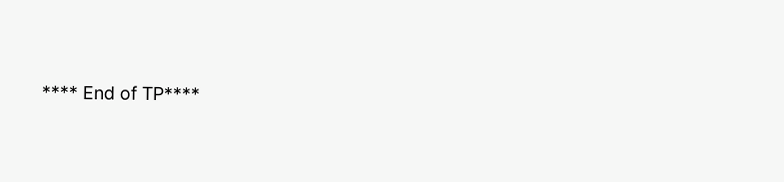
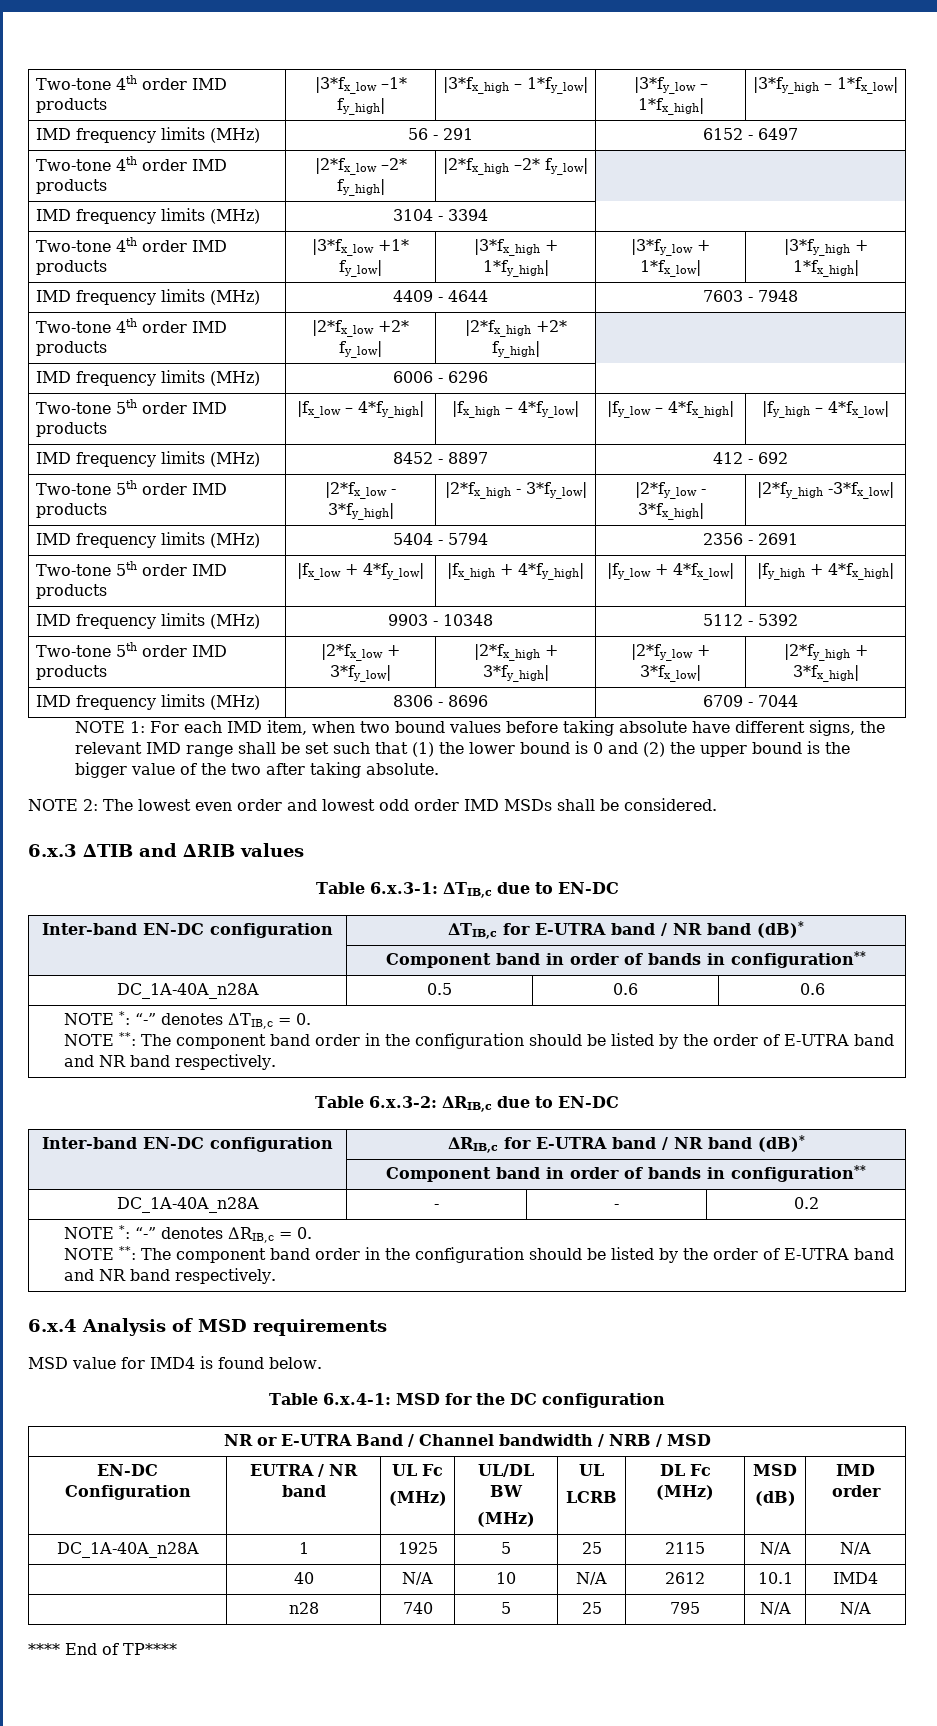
+ Two-tone 4th order IMD products | |3*fx_low –1* fy_high| | |3*fx_high – 1*fy_low| | |3*fy_low – 1*fx_high| | |3*fy_high – 1*fx_low|
+ IMD frequency limits (MHz) | 56 - 291 | 6152 - 6497
+ Two-tone 4th order IMD products | |2*fx_low –2* fy_high| | |2*fx_high –2* fy_low| |
+ IMD frequency limits (MHz) | 3104 - 3394 |
+ Two-tone 4th order IMD products | |3*fx_low +1* fy_low| | |3*fx_high + 1*fy_high| | |3*fy_low + 1*fx_low| | |3*fy_high + 1*fx_high|
+ IMD frequency limits (MHz) | 4409 - 4644 | 7603 - 7948
+ Two-tone 4th order IMD products | |2*fx_low +2* fy_low| | |2*fx_high +2* fy_high| |
+ IMD frequency limits (MHz) | 6006 - 6296 |
+ Two-tone 5th order IMD products | |fx_low – 4*fy_high| | |fx_high – 4*fy_low| | |fy_low – 4*fx_high| | |fy_high – 4*fx_low|
+ IMD frequency limits (MHz) | 8452 - 8897 | 412 - 692
+ Two-tone 5th order IMD products | |2*fx_low - 3*fy_high| | |2*fx_high - 3*fy_low| | |2*fy_low - 3*fx_high| | |2*fy_high -3*fx_low|
+ IMD frequency limits (MHz) | 5404 - 5794 | 2356 - 2691
+ Two-tone 5th order IMD products | |fx_low + 4*fy_low| | |fx_high + 4*fy_high| | |fy_low + 4*fx_low| | |fy_high + 4*fx_high|
+ IMD frequency limits (MHz) | 9903 - 10348 | 5112 - 5392
+ Two-tone 5th order IMD products | |2*fx_low + 3*fy_low| | |2*fx_high + 3*fy_high| | |2*fy_low + 3*fx_low| | |2*fy_high + 3*fx_high|
+ IMD frequency limits (MHz) | 8306 - 8696 | 6709 - 7044
+ NOTE 1: For each IMD item, when two bound values before taking absolute have different signs, the relevant IMD range shall be set such that (1) the lower bound is 0 and (2) the upper bound is the bigger value of the two after taking absolute.
+ NOTE 2: The lowest even order and lowest odd order IMD MSDs shall be considered.
+ 6.x.3 ∆TIB and ∆RIB values
+ Table 6.x.3-1: ΔTIB,c due to EN-DC
+ Inter-band EN-DC configuration | ΔTIB,c for E-UTRA band / NR band (dB)*
+ | Component band in order of bands in configuration**
+ DC_1A-40A_n28A | 0.5 | 0.6 | 0.6
+ NOTE *: “-” denotes ΔTIB,c = 0.
+ NOTE **: The component band order in the configuration should be listed by the order of E-UTRA band and NR band respectively.
+ Table 6.x.3-2: ΔRIB,c due to EN-DC
+ Inter-band EN-DC configuration | ΔRIB,c for E-UTRA band / NR band (dB)*
+ | Component band in order of bands in configuration**
+ DC_1A-40A_n28A | - | - | 0.2
+ NOTE *: “-” denotes ΔRIB,c = 0.
+ NOTE **: The component band order in the configuration should be listed by the order of E-UTRA band and NR band respectively.
+ 6.x.4 Analysis of MSD requirements
+ MSD value for IMD4 is found below.
+ Table 6.x.4-1: MSD for the DC configuration
+ NR or E-UTRA Band / Channel bandwidth / NRB / MSD
+ EN-DC Configuration | EUTRA / NR band | UL Fc
+ (MHz) | UL/DL BW
+ (MHz) | UL
+ LCRB | DL Fc (MHz) | MSD
+ (dB) | IMD order
+ DC_1A-40A_n28A | 1 | 1925 | 5 | 25 | 2115 | N/A | N/A
+ | 40 | N/A | 10 | N/A | 2612 | 10.1 | IMD4
+ | n28 | 740 | 5 | 25 | 795 | N/A | N/A

